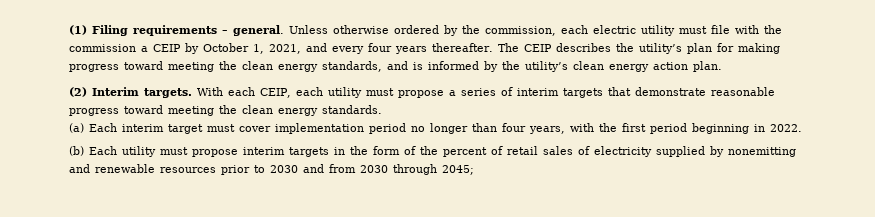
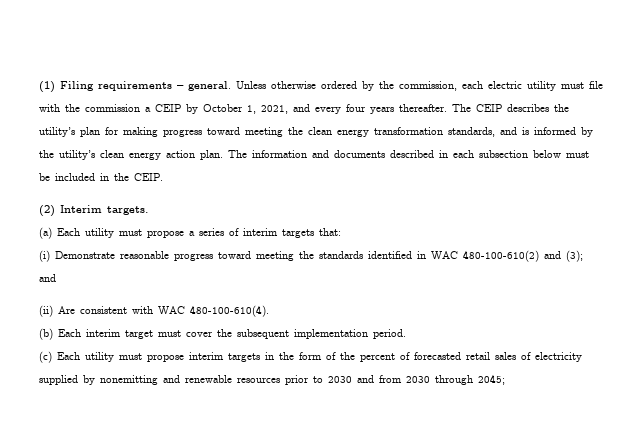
- The CEIP describes the utility’s plan for making progress toward meeting the clean energy standards, and is informed by the utility’s clean energy action plan.
+ The CEIP describes the utility’s plan for making progress toward meeting the clean energy transformation standards, and is informed by the utility’s clean energy action plan. The information and documents described in each subsection below must be included in the CEIP.
- (2) Interim targets. With each CEIP, each utility must propose a series of interim targets that demonstrate reasonable progress toward meeting the clean energy standards.
- (a) Each interim target must cover implementation period no longer than four years, with the first period beginning in 2022.
- (b) Each utility must propose interim targets in the form of the percent of retail sales of electricity supplied by nonemitting and renewable resources prior to 2030 and from 2030 through 2045;
+ (2) Interim targets.
+ (a) Each utility must propose a series of interim targets that:
+ (i) Demonstrate reasonable progress toward meeting the standards identified in WAC 480-100-610(2) and (3); and
+ (ii) Are consistent with WAC 480-100-610(4).
+ (b) Each interim target must cover the subsequent implementation period.
+ (c) Each utility must propose interim targets in the form of the percent of forecasted retail sales of electricity supplied by nonemitting and renewable resources prior to 2030 and from 2030 through 2045;

